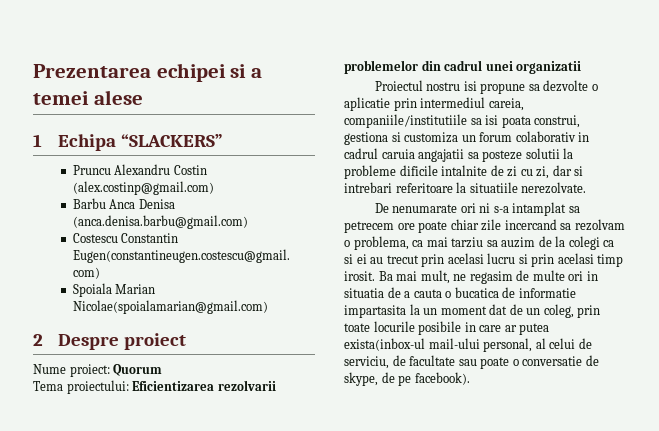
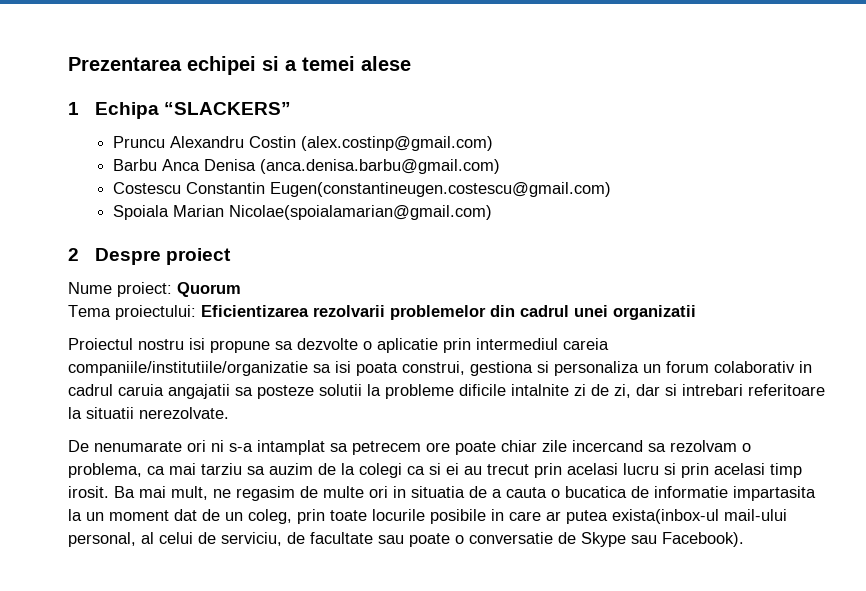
- Proiectul nostru isi propune sa dezvolte o aplicatie prin intermediul careia, companiile/institutiile sa isi poata construi, gestiona si customiza un forum colaborativ in cadrul caruia angajatii sa posteze solutii la probleme dificile intalnite de zi cu zi, dar si intrebari referitoare la situatiile nerezolvate.
+ Proiectul nostru isi propune sa dezvolte o aplicatie prin intermediul careia companiile/institutiile/organizatie sa isi poata construi, gestiona si personaliza un forum colaborativ in cadrul caruia angajatii sa posteze solutii la probleme dificile intalnite zi de zi, dar si intrebari referitoare la situatii nerezolvate.
- Ba mai mult, ne regasim de multe ori in situatia de a cauta o bucatica de informatie impartasita la un moment dat de un coleg, prin toate locurile posibile in care ar putea exista(inbox-ul mail-ului personal, al celui de serviciu, de facultate sau poate o conversatie de skype, de pe facebook).
+ Ba mai mult, ne regasim de multe ori in situatia de a cauta o bucatica de informatie impartasita la un moment dat de un coleg, prin toate locurile posibile in care ar putea exista(inbox-ul mail-ului personal, al celui de serviciu, de facultate sau poate o conversatie de Skype sau Facebook).

